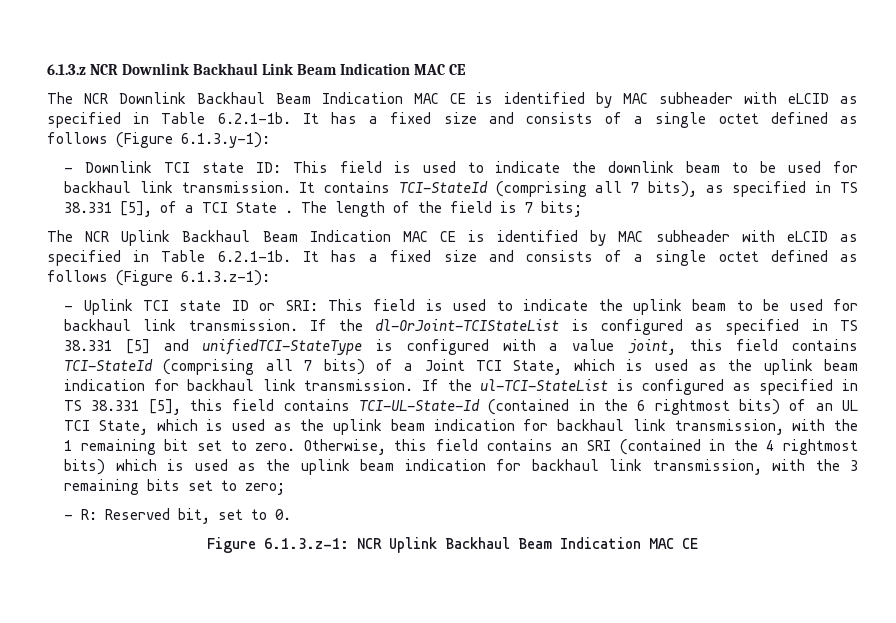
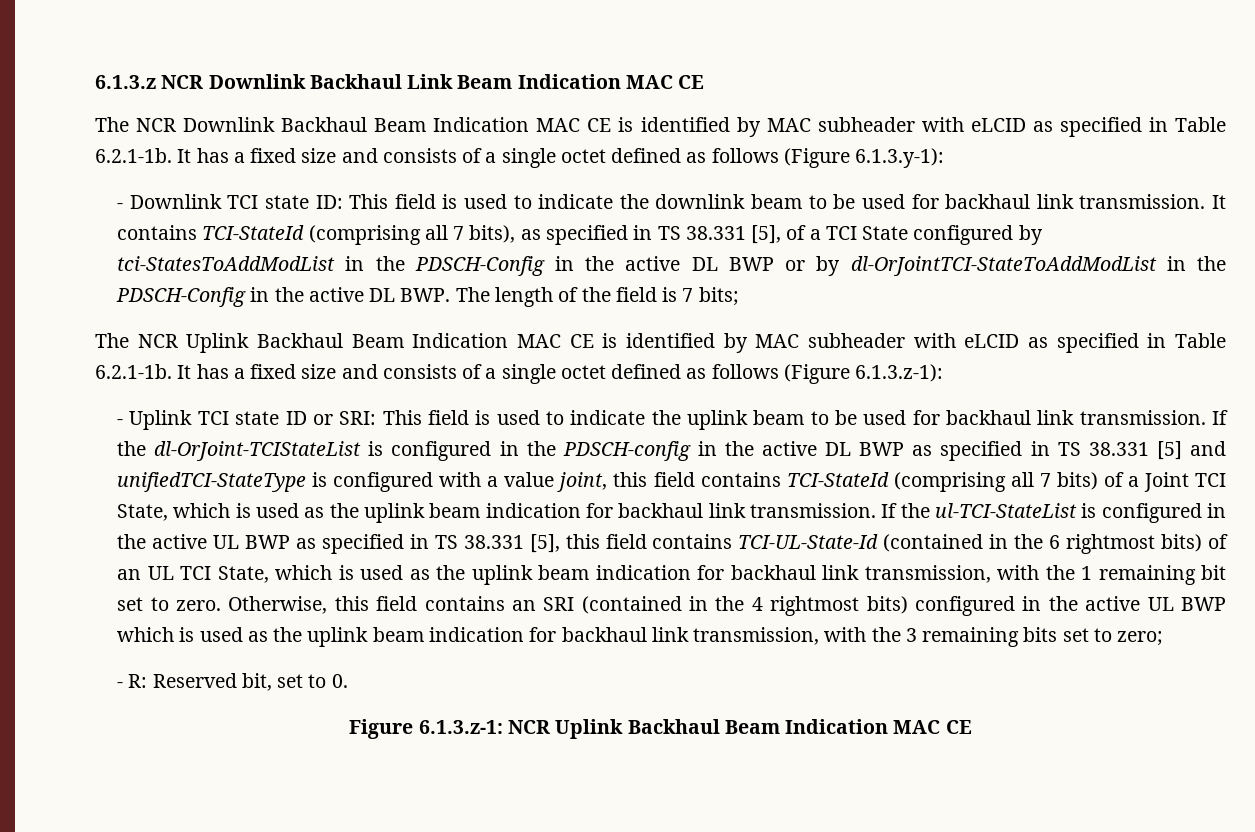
- It contains TCI-StateId (comprising all 7 bits), as specified in TS 38.331 [5], of a TCI State . The length of the field is 7 bits;
+ It contains TCI-StateId (comprising all 7 bits), as specified in TS 38.331 [5], of a TCI State configured by tci-StatesToAddModList in the PDSCH-Config in the active DL BWP or by dl-OrJointTCI-StateToAddModList in the PDSCH-Config in the active DL BWP. The length of the field is 7 bits;
- If the dl-OrJoint-TCIStateList is configured as specified in TS 38.331 [5] and unifiedTCI-StateType is configured with a value joint, this field contains TCI-StateId (comprising all 7 bits) of a Joint TCI State, which is used as the uplink beam indication for backhaul link transmission.
+ If the dl-OrJoint-TCIStateList is configured in the PDSCH-config in the active DL BWP as specified in TS 38.331 [5] and unifiedTCI-StateType is configured with a value joint, this field contains TCI-StateId (comprising all 7 bits) of a Joint TCI State, which is used as the uplink beam indication for backhaul link transmission.
- If the ul-TCI-StateList is configured as specified in TS 38.331 [5], this field contains TCI-UL-State-Id (contained in the 6 rightmost bits) of an UL TCI State, which is used as the uplink beam indication for backhaul link transmission, with the 1 remaining bit set to zero.
+ If the ul-TCI-StateList is configured in the active UL BWP as specified in TS 38.331 [5], this field contains TCI-UL-State-Id (contained in the 6 rightmost bits) of an UL TCI State, which is used as the uplink beam indication for backhaul link transmission, with the 1 remaining bit set to zero.
- Otherwise, this field contains an SRI (contained in the 4 rightmost bits) which is used as the uplink beam indication for backhaul link transmission, with the 3 remaining bits set to zero;
+ Otherwise, this field contains an SRI (contained in the 4 rightmost bits) configured in the active UL BWP which is used as the uplink beam indication for backhaul link transmission, with the 3 remaining bits set to zero;

